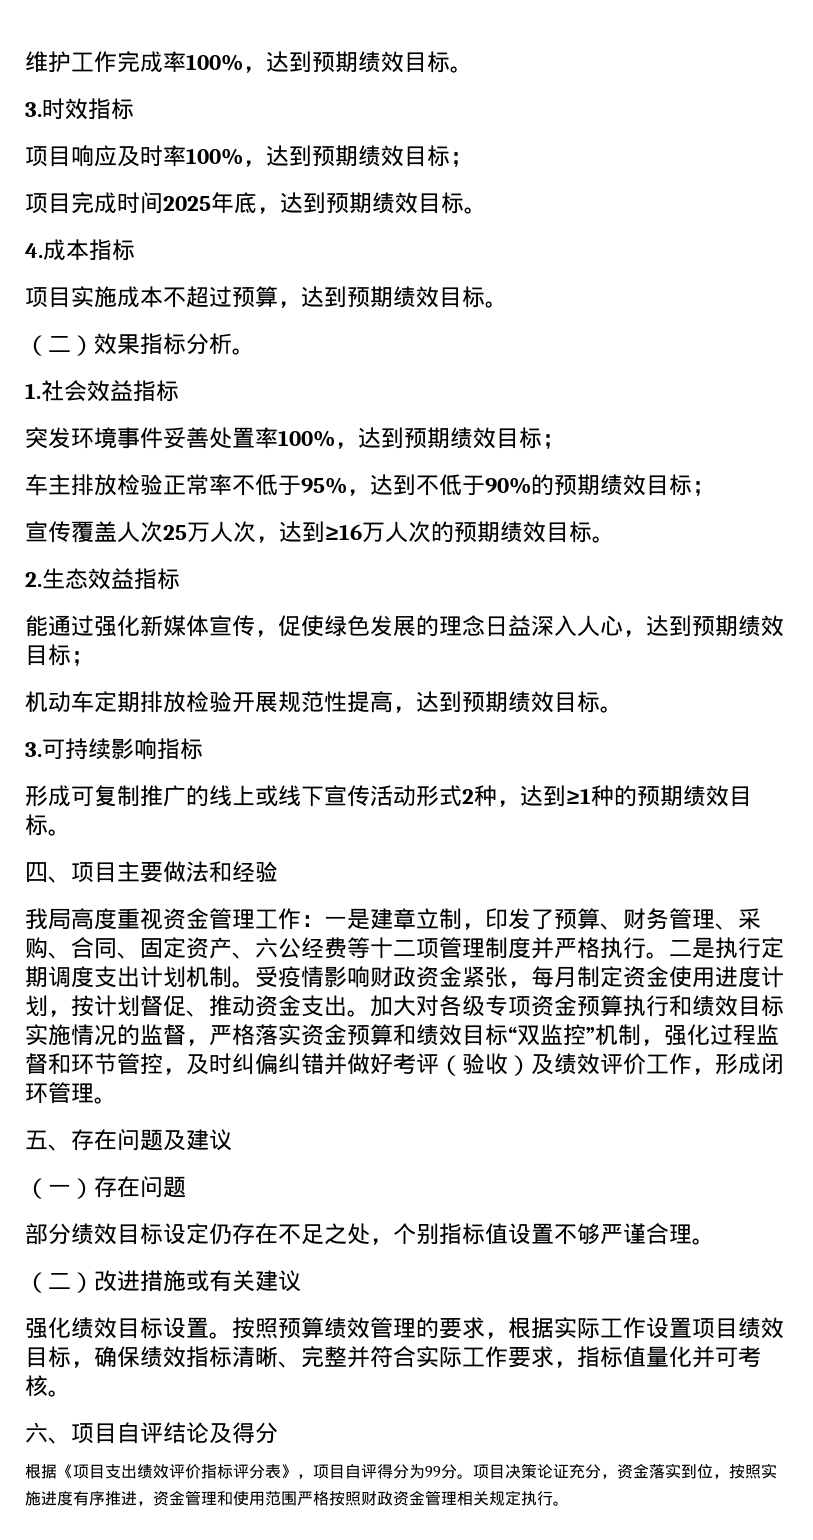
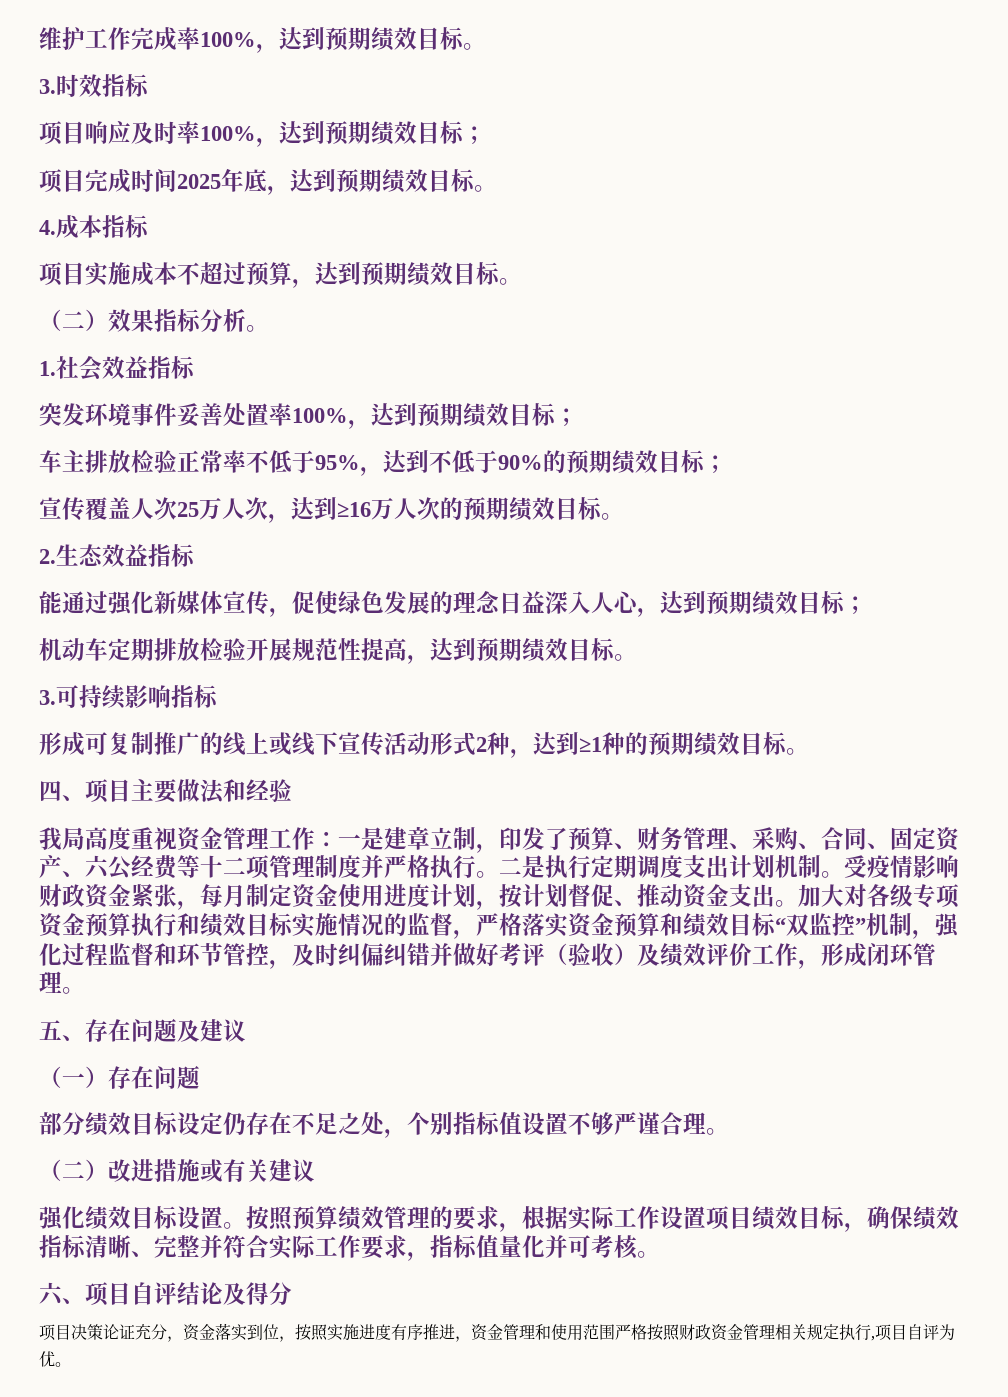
- 根据《项目支出绩效评价指标评分表》，项目自评得分为99分。项目决策论证充分，资金落实到位，按照实施进度有序推进，资金管理和使用范围严格按照财政资金管理相关规定执行。
+ 项目决策论证充分，资金落实到位，按照实施进度有序推进，资金管理和使用范围严格按照财政资金管理相关规定执行,项目自评为优。

